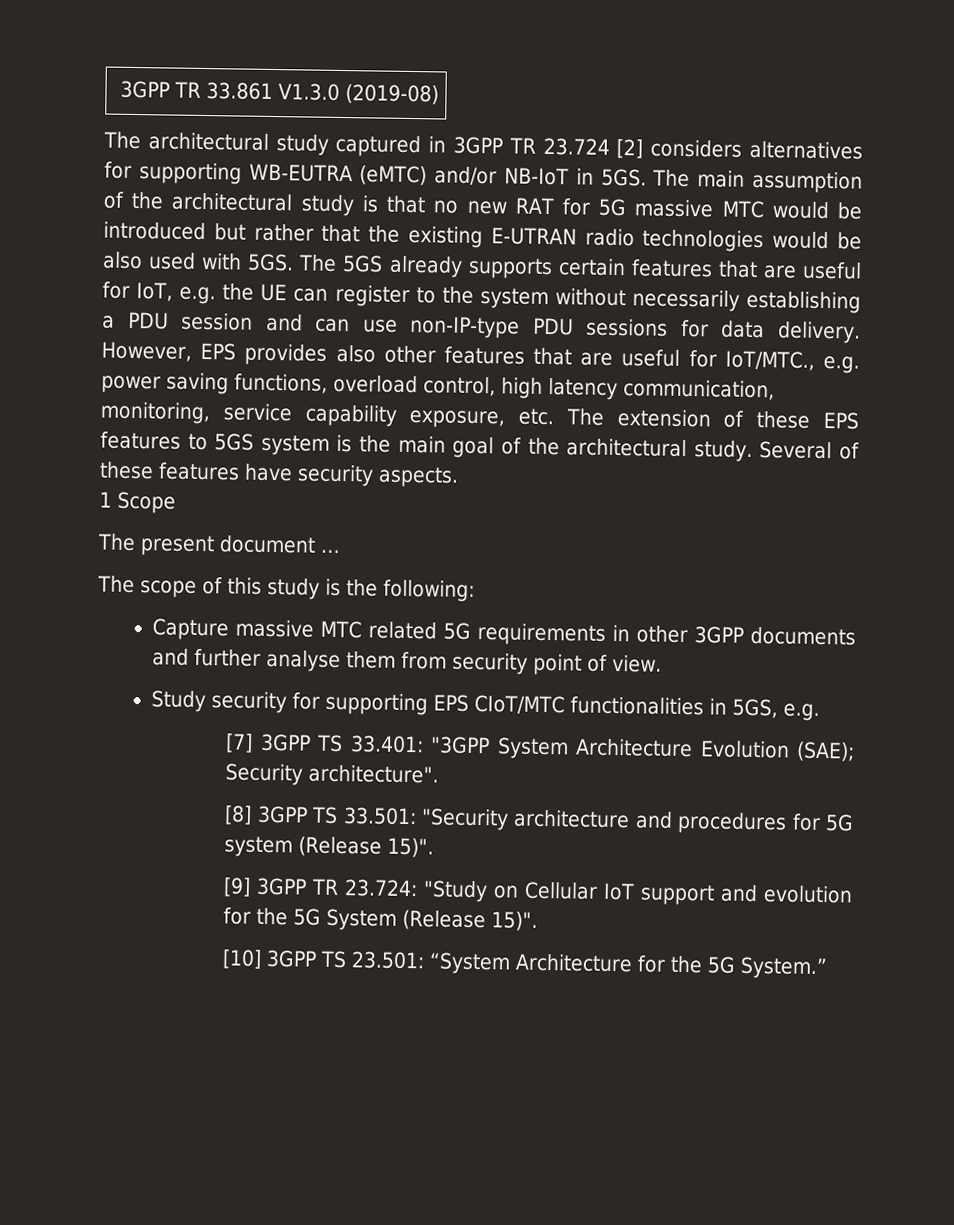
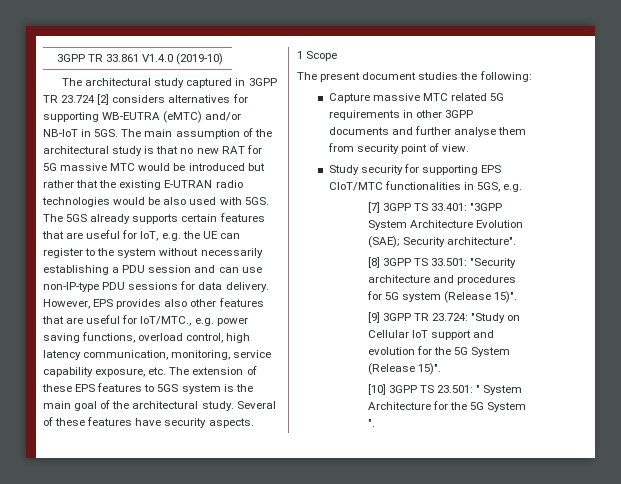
- 3GPP TR 33.861 V1.3.0 (2019-08)
+ 3GPP TR 33.861 V1.4.0 (2019-10)
- The present document …
- The scope of this study is the following:
+ The present document studies the following:
- [10] 3GPP TS 23.501: “System Architecture for the 5G System.”
+ [10] 3GPP TS 23.501: " System Architecture for the 5G System ".

